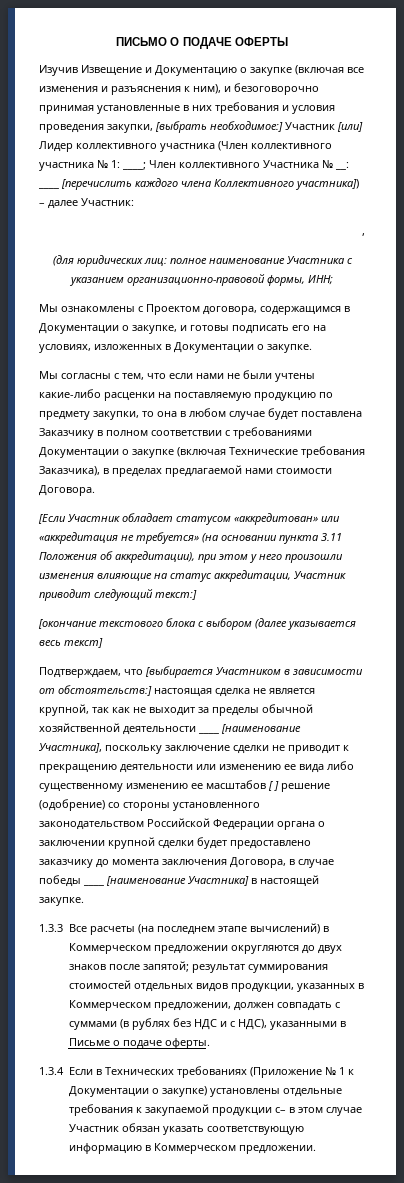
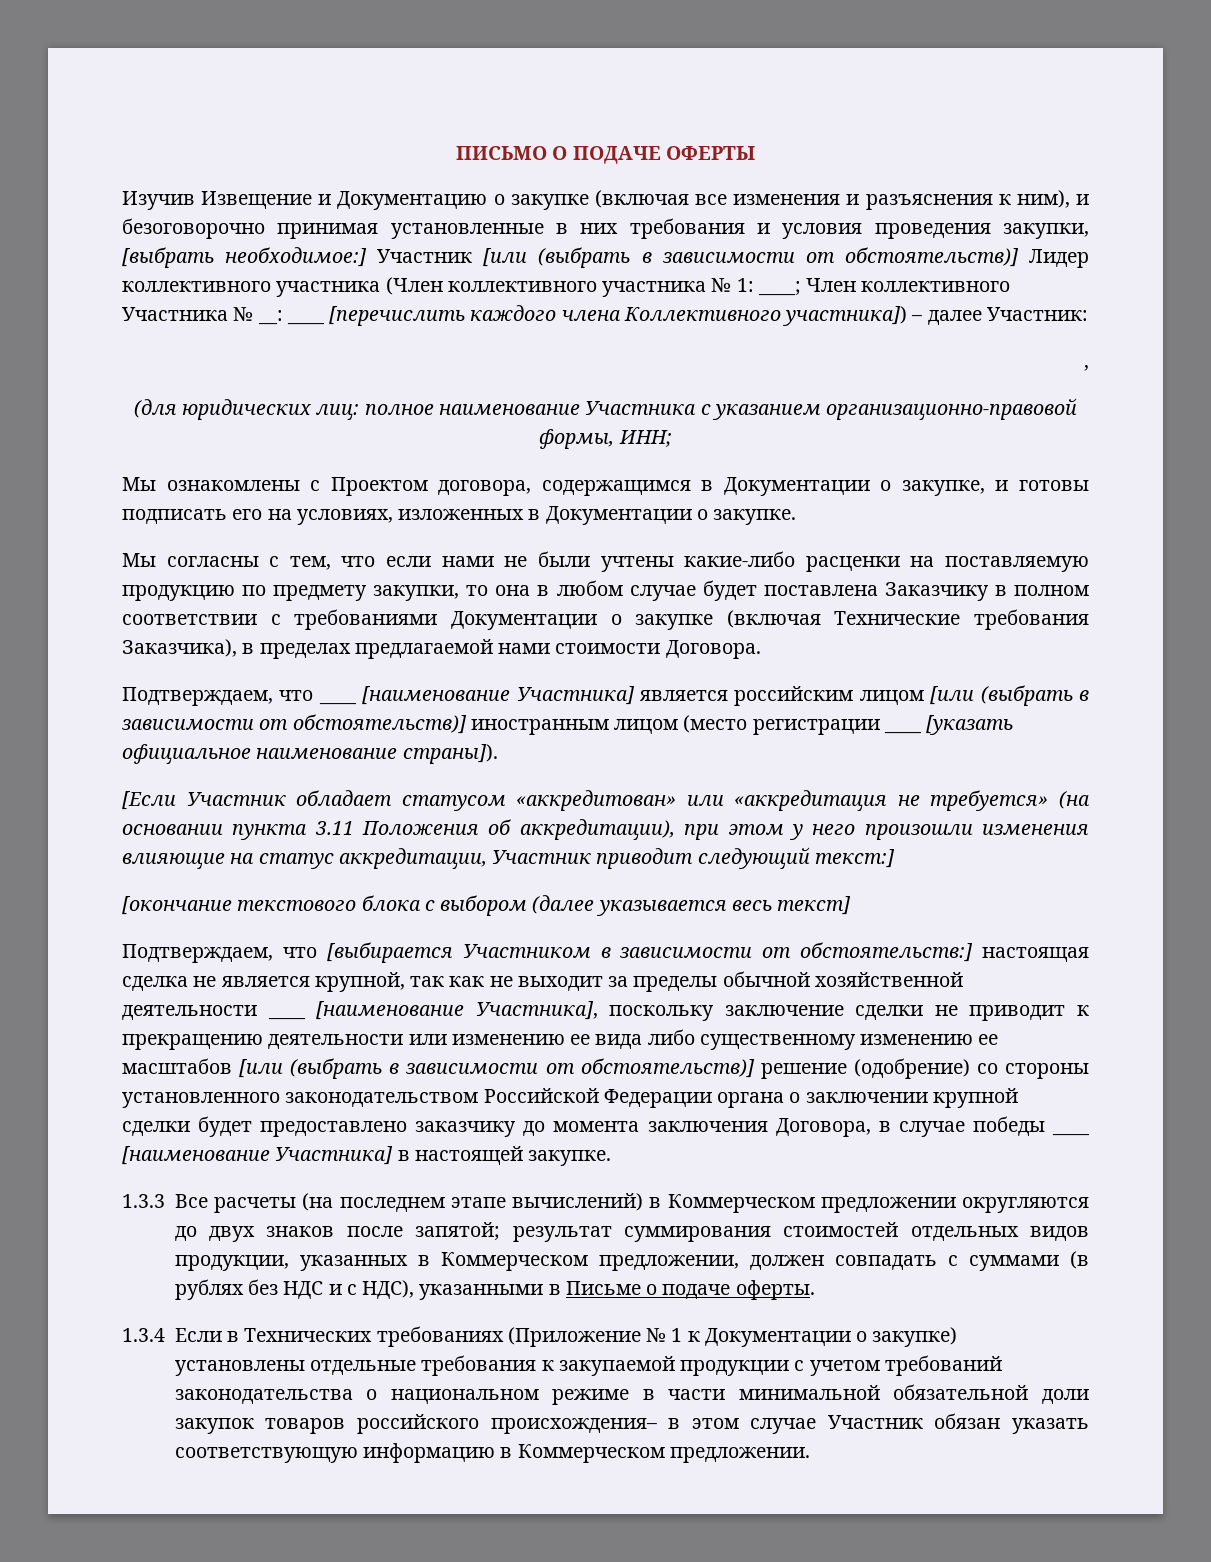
- Изучив Извещение и Документацию о закупке (включая все изменения и разъяснения к ним), и безоговорочно принимая установленные в них требования и условия проведения закупки, [выбрать необходимое:] Участник [или] Лидер коллективного участника (Член коллективного участника № 1: ____; Член коллективного Участника № __: ____ [перечислить каждого члена Коллективного участника]) – далее Участник:
+ Изучив Извещение и Документацию о закупке (включая все изменения и разъяснения к ним), и безоговорочно принимая установленные в них требования и условия проведения закупки, [выбрать необходимое:] Участник [или (выбрать в зависимости от обстоятельств)] Лидер коллективного участника (Член коллективного участника № 1: ____; Член коллективного Участника № __: ____ [перечислить каждого члена Коллективного участника]) – далее Участник:
+ Подтверждаем, что ____ [наименование Участника] является российским лицом [или (выбрать в зависимости от обстоятельств)] иностранным лицом (место регистрации ____ [указать официальное наименование страны]).
- настоящая сделка не является крупной, так как не выходит за пределы обычной хозяйственной деятельности ____ [наименование Участника], поскольку заключение сделки не приводит к прекращению деятельности или изменению ее вида либо существенному изменению ее масштабов [ ] решение (одобрение) со стороны установленного законодательством Российской Федерации органа о заключении крупной сделки будет предоставлено заказчику до момента заключения Договора, в случае победы ____ [наименование Участника] в настоящей закупке.
+ настоящая сделка не является крупной, так как не выходит за пределы обычной хозяйственной деятельности ____ [наименование Участника], поскольку заключение сделки не приводит к прекращению деятельности или изменению ее вида либо существенному изменению ее масштабов [или (выбрать в зависимости от обстоятельств)] решение (одобрение) со стороны установленного законодательством Российской Федерации органа о заключении крупной сделки будет предоставлено заказчику до момента заключения Договора, в случае победы ____ [наименование Участника] в настоящей закупке.
- 1.3.4 Если в Технических требованиях (Приложение № 1 к Документации о закупке) установлены отдельные требования к закупаемой продукции с– в этом случае Участник обязан указать соответствующую информацию в Коммерческом предложении.
+ 1.3.4 Если в Технических требованиях (Приложение № 1 к Документации о закупке) установлены отдельные требования к закупаемой продукции с учетом требований законодательства о национальном режиме в части минимальной обязательной доли закупок товаров российского происхождения– в этом случае Участник обязан указать соответствующую информацию в Коммерческом предложении.

